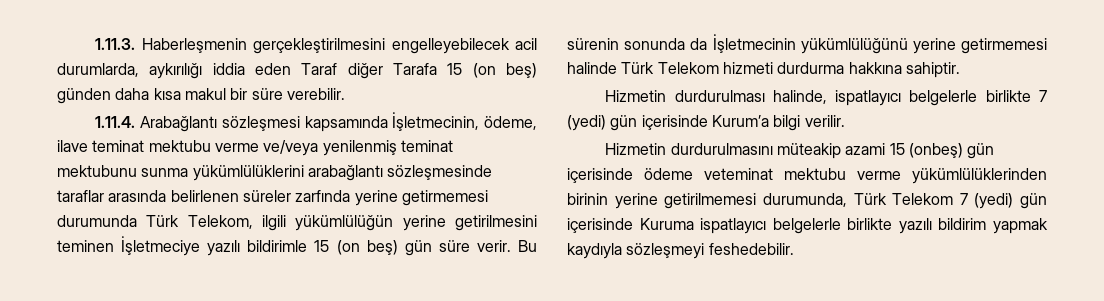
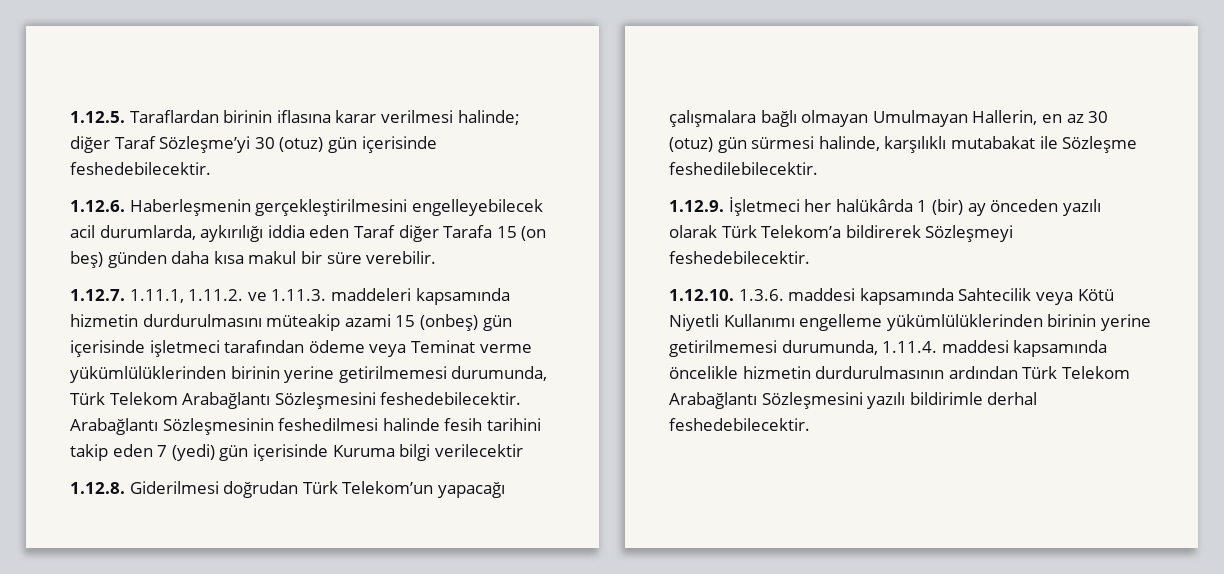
- 1.11.3. Haberleşmenin gerçekleştirilmesini engelleyebilecek acil durumlarda, aykırılığı iddia eden Taraf diğer Tarafa 15 (on beş) günden daha kısa makul bir süre verebilir.
+ 1.12.5. Taraflardan birinin iflasına karar verilmesi halinde; diğer Taraf Sözleşme’yi 30 (otuz) gün içerisinde feshedebilecektir.
+ 1.12.6. Haberleşmenin gerçekleştirilmesini engelleyebilecek acil durumlarda, aykırılığı iddia eden Taraf diğer Tarafa 15 (on beş) günden daha kısa makul bir süre verebilir.
- 1.11.4. Arabağlantı sözleşmesi kapsamında İşletmecinin, ödeme, ilave teminat mektubu verme ve/veya yenilenmiş teminat mektubunu sunma yükümlülüklerini arabağlantı sözleşmesinde taraflar arasında belirlenen süreler zarfında yerine getirmemesi durumunda Türk Telekom, ilgili yükümlülüğün yerine getirilmesini teminen İşletmeciye yazılı bildirimle 15 (on beş) gün süre verir. Bu sürenin sonunda da İşletmecinin yükümlülüğünü yerine getirmemesi halinde Türk Telekom hizmeti durdurma hakkına sahiptir.
- Hizmetin durdurulması halinde, ispatlayıcı belgelerle birlikte 7 (yedi) gün içerisinde Kurum’a bilgi verilir.
- Hizmetin durdurulmasını müteakip azami 15 (onbeş) gün içerisinde ödeme veteminat mektubu verme yükümlülüklerinden birinin yerine getirilmemesi durumunda, Türk Telekom 7 (yedi) gün içerisinde Kuruma ispatlayıcı belgelerle birlikte yazılı bildirim yapmak kaydıyla sözleşmeyi feshedebilir.
+ 1.12.7. 1.11.1, 1.11.2. ve 1.11.3. maddeleri kapsamında hizmetin durdurulmasını müteakip azami 15 (onbeş) gün içerisinde işletmeci tarafından ödeme veya Teminat verme yükümlülüklerinden birinin yerine getirilmemesi durumunda, Türk Telekom Arabağlantı Sözleşmesini feshedebilecektir. Arabağlantı Sözleşmesinin feshedilmesi halinde fesih tarihini takip eden 7 (yedi) gün içerisinde Kuruma bilgi verilecektir
+ 1.12.8. Giderilmesi doğrudan Türk Telekom’un yapacağı çalışmalara bağlı olmayan Umulmayan Hallerin, en az 30 (otuz) gün sürmesi halinde, karşılıklı mutabakat ile Sözleşme feshedilebilecektir.
+ 1.12.9. İşletmeci her halükârda 1 (bir) ay önceden yazılı olarak Türk Telekom’a bildirerek Sözleşmeyi feshedebilecektir.
+ 1.12.10. 1.3.6. maddesi kapsamında Sahtecilik veya Kötü Niyetli Kullanımı engelleme yükümlülüklerinden birinin yerine getirilmemesi durumunda, 1.11.4. maddesi kapsamında öncelikle hizmetin durdurulmasının ardından Türk Telekom Arabağlantı Sözleşmesini yazılı bildirimle derhal feshedebilecektir.

